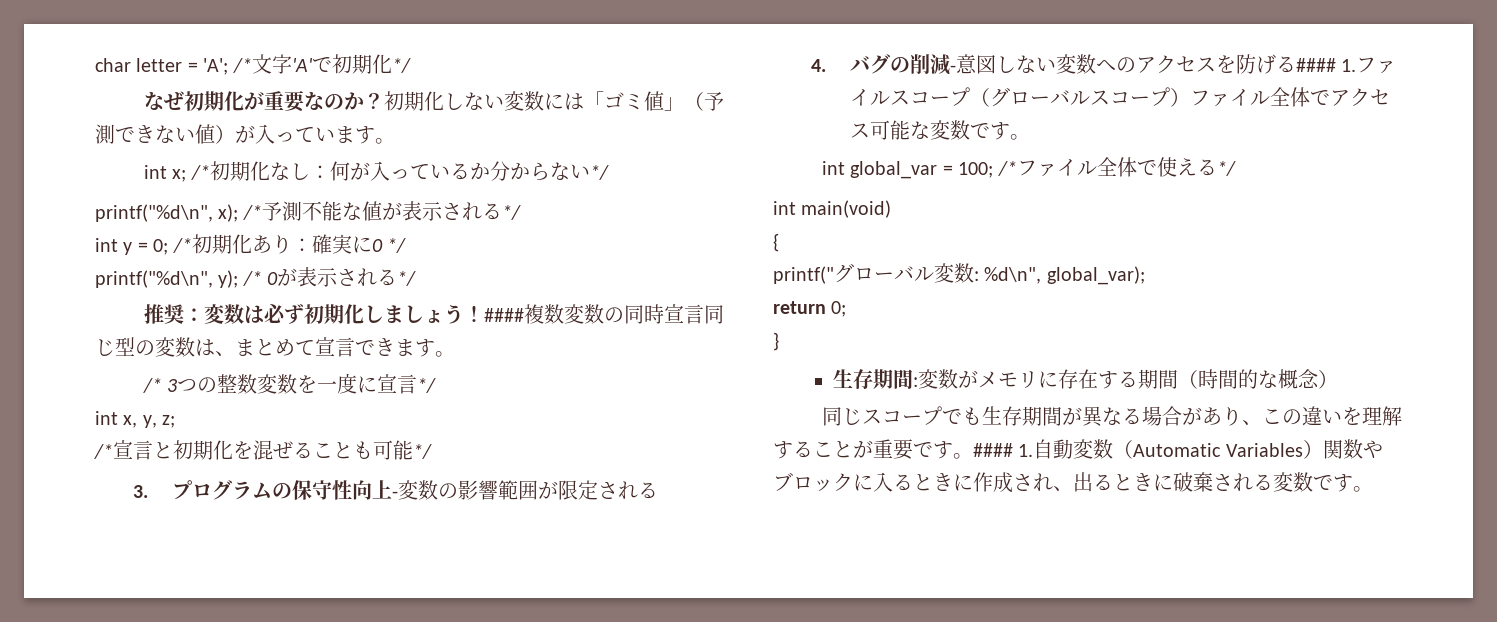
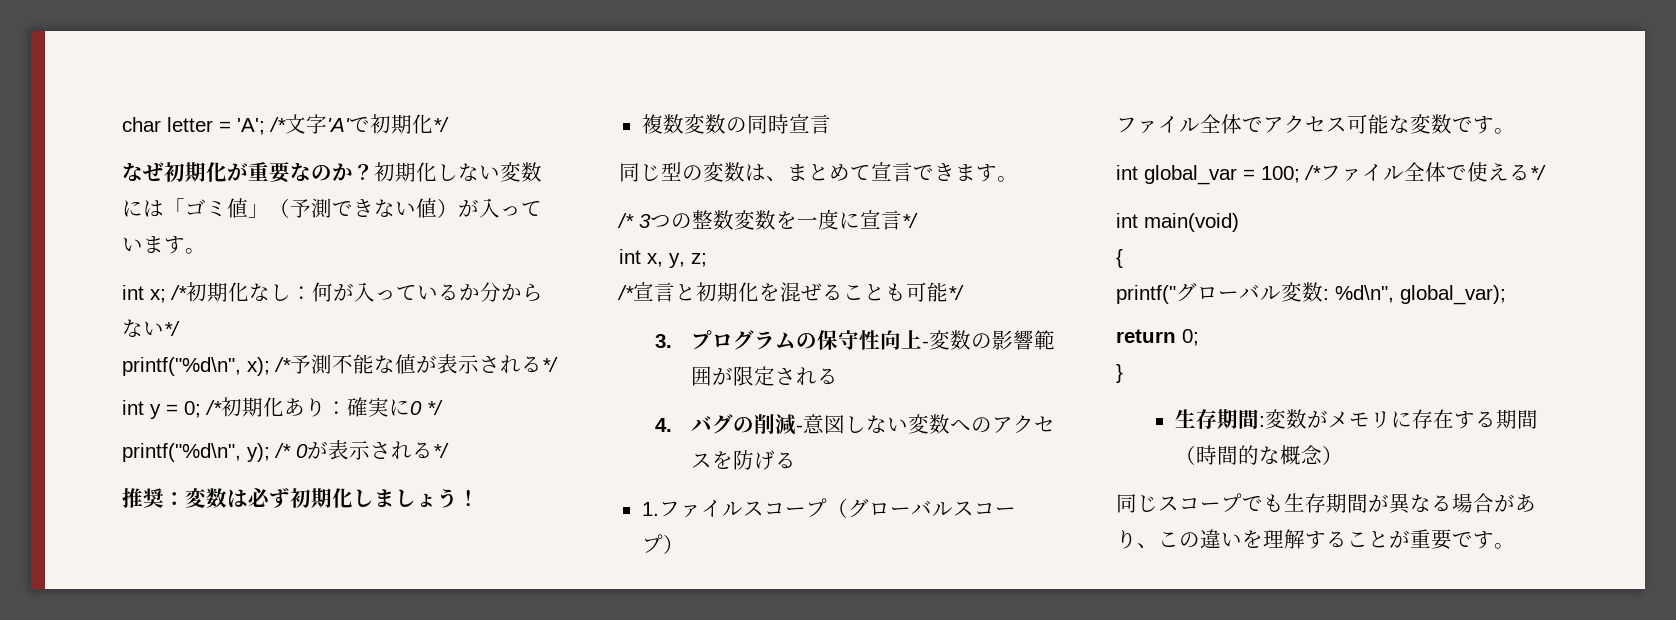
- 推奨：変数は必ず初期化しましょう！####複数変数の同時宣言同じ型の変数は、まとめて宣言できます。
+ 推奨：変数は必ず初期化しましょう！
+ 複数変数の同時宣言
+ 同じ型の変数は、まとめて宣言できます。
- 4.バグの削減-意図しない変数へのアクセスを防げる#### 1.ファイルスコープ（グローバルスコープ）ファイル全体でアクセス可能な変数です。
+ 4.バグの削減-意図しない変数へのアクセスを防げる
+ 1.ファイルスコープ（グローバルスコープ）
+ ファイル全体でアクセス可能な変数です。
- #### 1.自動変数（Automatic Variables）関数やブロックに入るときに作成され、出るときに破棄される変数です。

